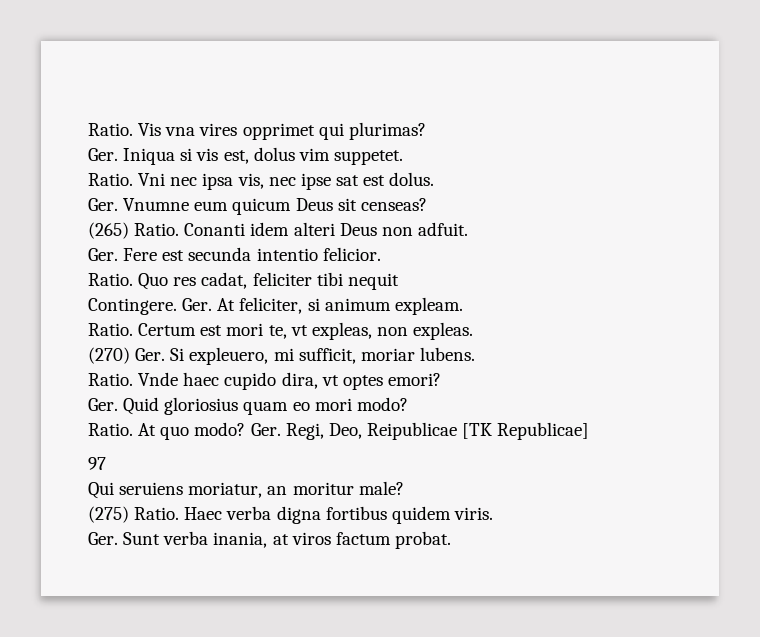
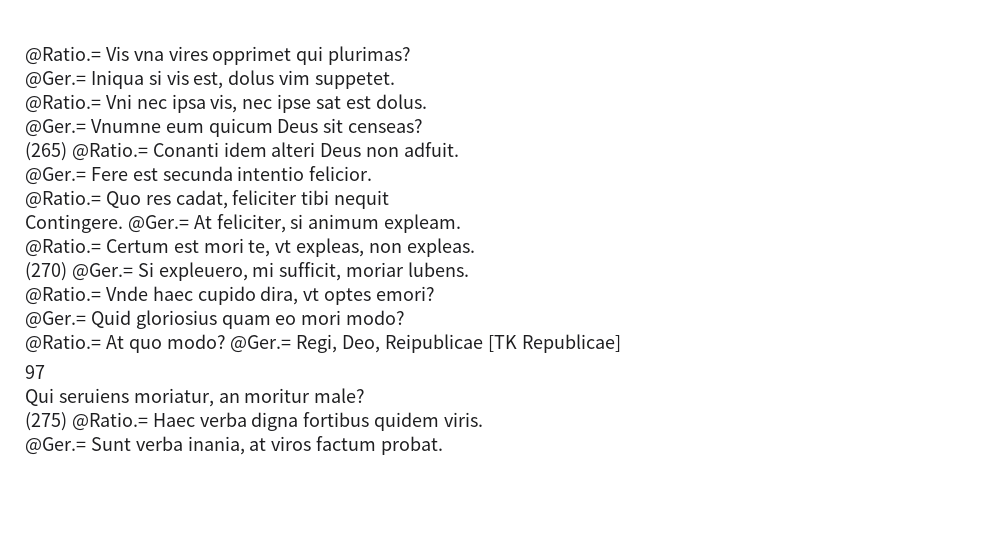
- Ratio. Vis vna vires opprimet qui plurimas?
+ @Ratio.= Vis vna vires opprimet qui plurimas?
- Ger. Iniqua si vis est, dolus vim suppetet.
+ @Ger.= Iniqua si vis est, dolus vim suppetet.
- Ratio. Vni nec ipsa vis, nec ipse sat est dolus.
+ @Ratio.= Vni nec ipsa vis, nec ipse sat est dolus.
- Ger. Vnumne eum quicum Deus sit censeas?
+ @Ger.= Vnumne eum quicum Deus sit censeas?
- (265) Ratio. Conanti idem alteri Deus non adfuit.
+ (265) @Ratio.= Conanti idem alteri Deus non adfuit.
- Ger. Fere est secunda intentio felicior.
+ @Ger.= Fere est secunda intentio felicior.
- Ratio. Quo res cadat, feliciter tibi nequit
+ @Ratio.= Quo res cadat, feliciter tibi nequit
- Ger. At feliciter, si animum expleam.
+ @Ger.= At feliciter, si animum expleam.
- Ratio. Certum est mori te, vt expleas, non expleas.
+ @Ratio.= Certum est mori te, vt expleas, non expleas.
- (270) Ger. Si expleuero, mi sufficit, moriar lubens.
+ (270) @Ger.= Si expleuero, mi sufficit, moriar lubens.
- Ratio. Vnde haec cupido dira, vt optes emori?
+ @Ratio.= Vnde haec cupido dira, vt optes emori?
- Ger. Quid gloriosius quam eo mori modo?
+ @Ger.= Quid gloriosius quam eo mori modo?
- Ratio. At quo modo?
+ @Ratio.= At quo modo?
- Ger. Regi, Deo, Reipublicae [TK Republicae]
+ @Ger.= Regi, Deo, Reipublicae [TK Republicae]
- (275) Ratio. Haec verba digna fortibus quidem viris.
+ (275) @Ratio.= Haec verba digna fortibus quidem viris.
- Ger. Sunt verba inania, at viros factum probat.
+ @Ger.= Sunt verba inania, at viros factum probat.

